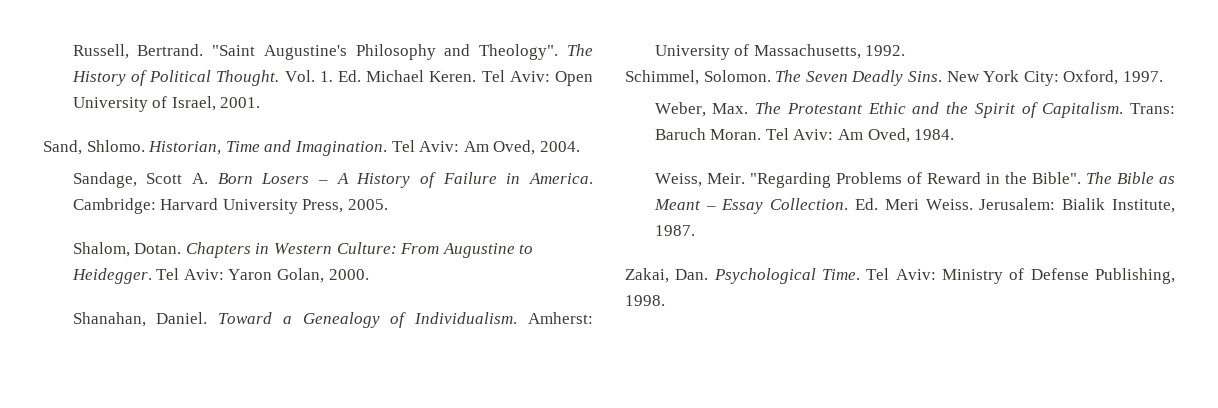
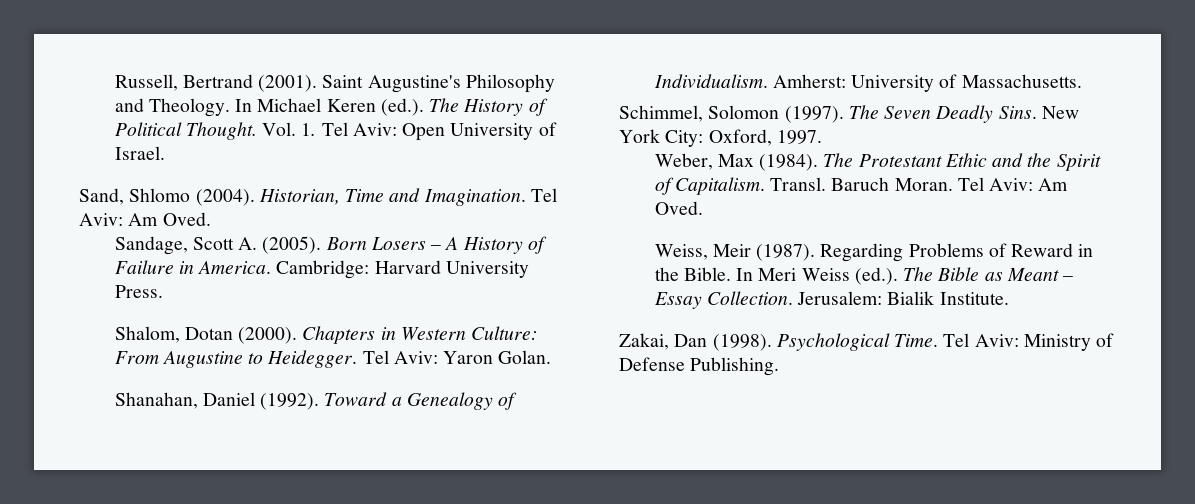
- Russell, Bertrand. "Saint Augustine's Philosophy and Theology". The History of Political Thought.
+ Russell, Bertrand (2001). Saint Augustine's Philosophy and Theology. In Michael Keren (ed.). The History of Political Thought.
- Vol. 1. Ed. Michael Keren. Tel Aviv: Open University of Israel, 2001.
+ Vol. 1. Tel Aviv: Open University of Israel.
- Sand, Shlomo.
+ Sand, Shlomo (2004).
- Historian, Time and Imagination. Tel Aviv: Am Oved, 2004.
+ Historian, Time and Imagination. Tel Aviv: Am Oved.
- Sandage, Scott A. Born Losers – A History of Failure in America.
+ Sandage, Scott A. (2005). Born Losers – A History of Failure in America.
- Cambridge: Harvard University Press, 2005.
+ Cambridge: Harvard University Press.
- Shalom, Dotan.
+ Shalom, Dotan (2000).
- Tel Aviv: Yaron Golan, 2000.
+ Tel Aviv: Yaron Golan.
- Shanahan, Daniel.
+ Shanahan, Daniel (1992).
- Amherst: University of Massachusetts, 1992.
+ Amherst: University of Massachusetts.
- Schimmel, Solomon.
+ Schimmel, Solomon (1997).
- Weber, Max. The Protestant Ethic and the Spirit of Capitalism.
+ Weber, Max (1984). The Protestant Ethic and the Spirit of Capitalism.
- Trans: Baruch Moran. Tel Aviv: Am Oved, 1984.
+ Transl. Baruch Moran. Tel Aviv: Am Oved.
- Weiss, Meir. "Regarding Problems of Reward in the Bible". The Bible as Meant – Essay Collection.
+ Weiss, Meir (1987). Regarding Problems of Reward in the Bible. In Meri Weiss (ed.). The Bible as Meant – Essay Collection.
- Ed. Meri Weiss. Jerusalem: Bialik Institute, 1987.
+ Jerusalem: Bialik Institute.
- Zakai, Dan. Psychological Time.
+ Zakai, Dan (1998). Psychological Time.
- Tel Aviv: Ministry of Defense Publishing, 1998.
+ Tel Aviv: Ministry of Defense Publishing.

